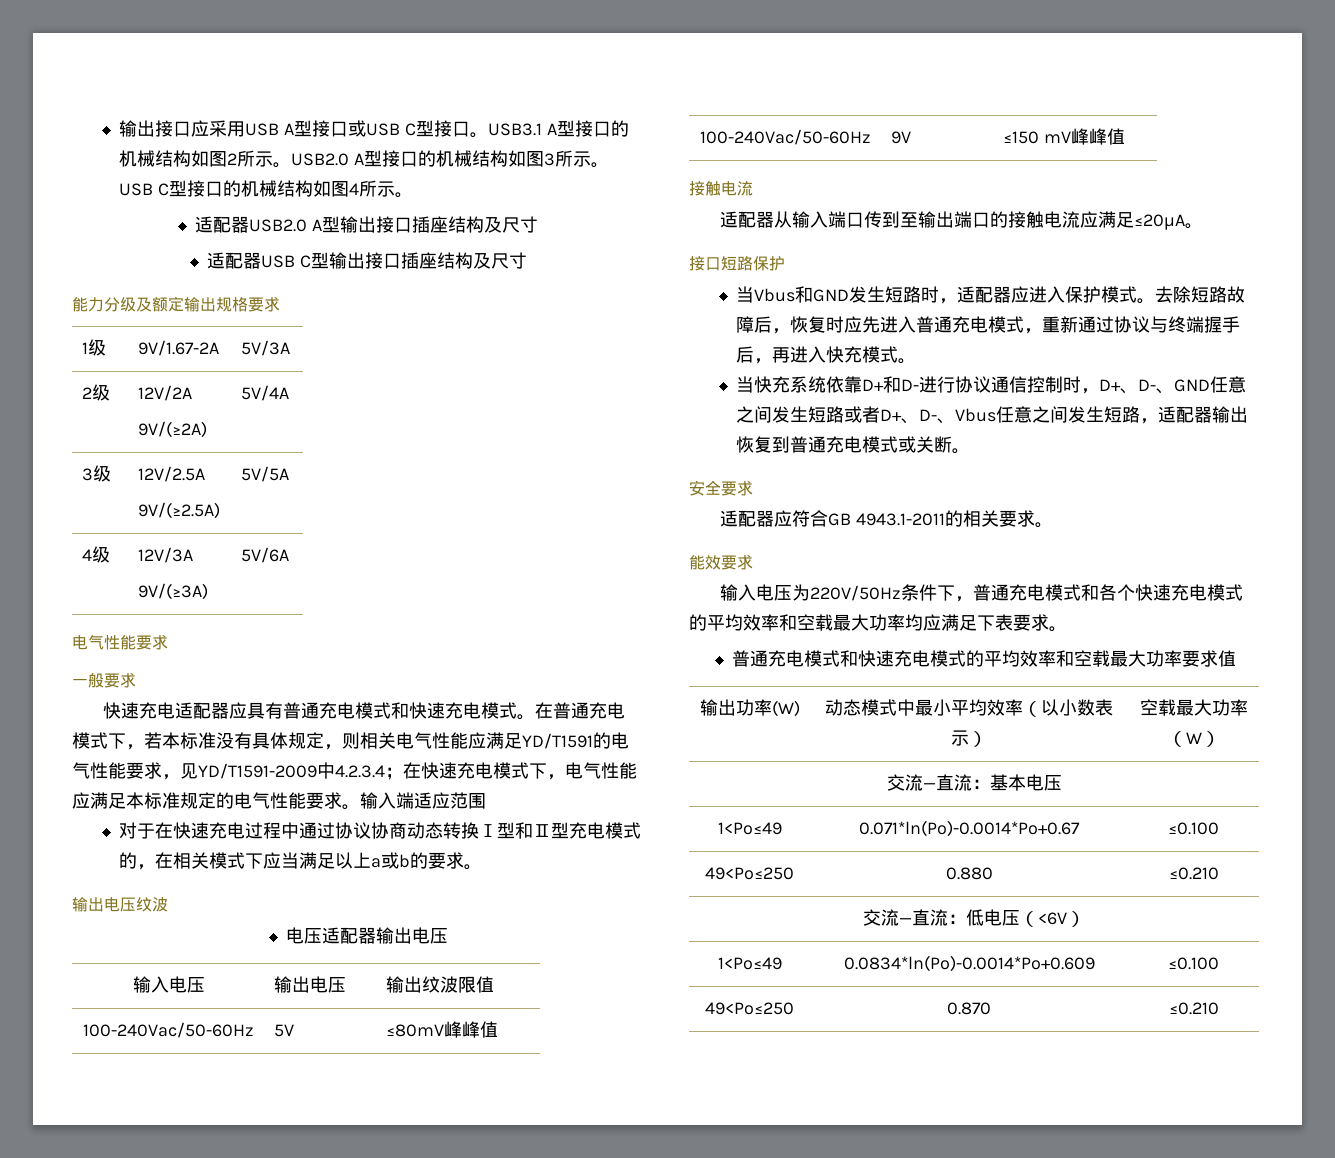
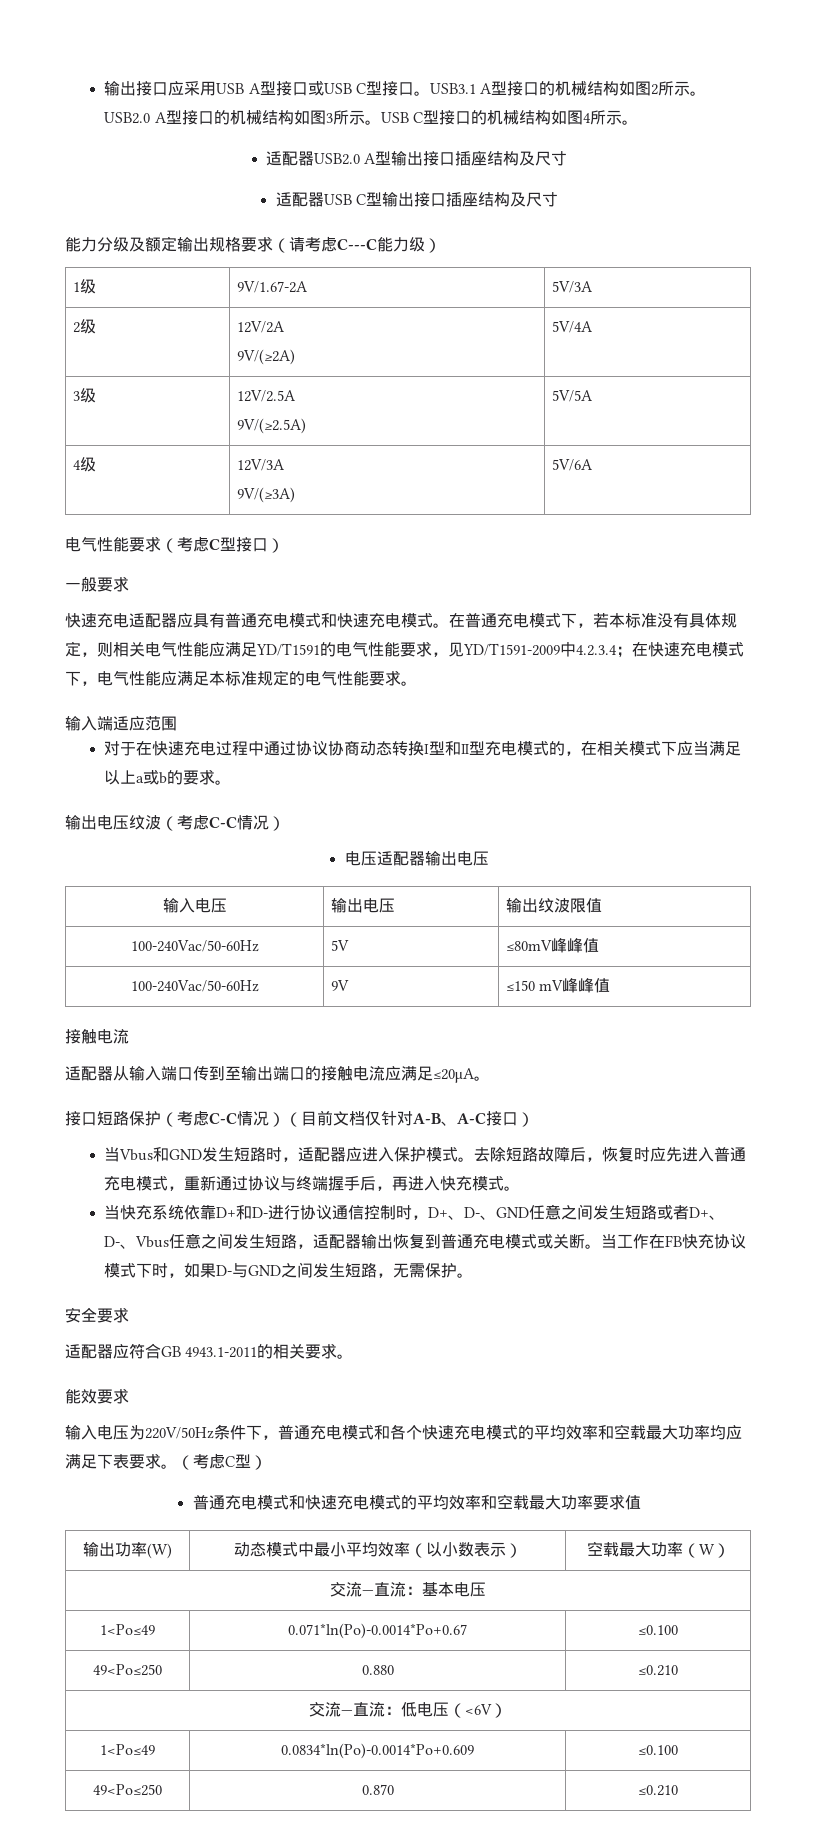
- 能力分级及额定输出规格要求
+ 能力分级及额定输出规格要求（请考虑C---C能力级）
  4级 | 12V/3A
  9V/(≥3A) | 5V/6A
- 电气性能要求
+ 电气性能要求（考虑C型接口）
- 在普通充电模式下，若本标准没有具体规定，则相关电气性能应满足YD/T1591的电气性能要求，见YD/T1591-2009中4.2.3.4；在快速充电模式下，电气性能应满足本标准规定的电气性能要求。输入端适应范围
+ 在普通充电模式下，若本标准没有具体规定，则相关电气性能应满足YD/T1591的电气性能要求，见YD/T1591-2009中4.2.3.4；在快速充电模式下，电气性能应满足本标准规定的电气性能要求。
+ 输入端适应范围
- 输出电压纹波
+ 输出电压纹波（考虑C-C情况）
- 接口短路保护
+ 接口短路保护（考虑C-C情况）（目前文档仅针对A-B、A-C接口）
+ 当工作在FB快充协议模式下时，如果D-与GND之间发生短路，无需保护。
+ （考虑C型）

